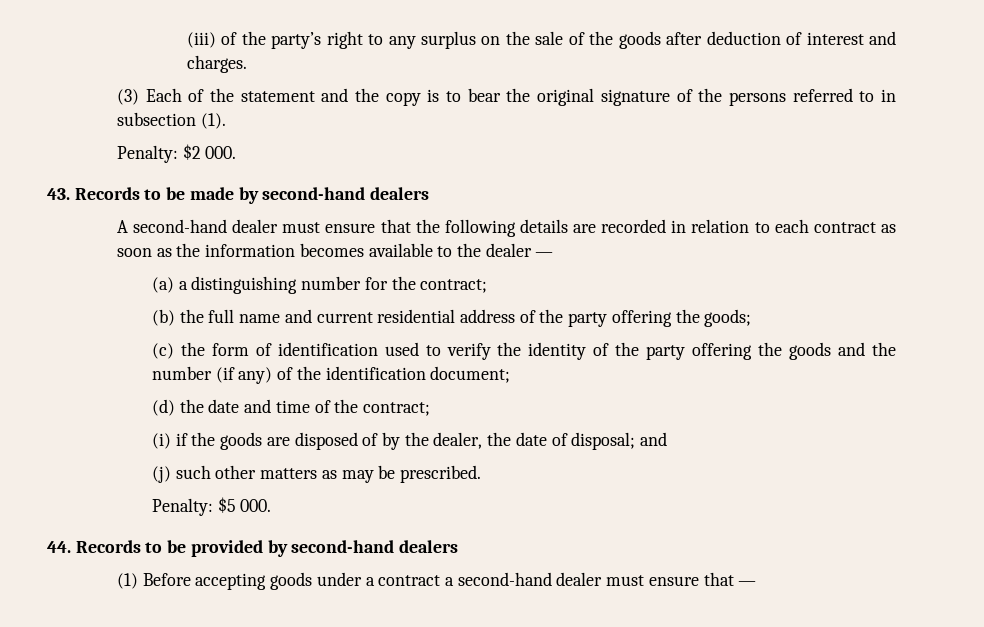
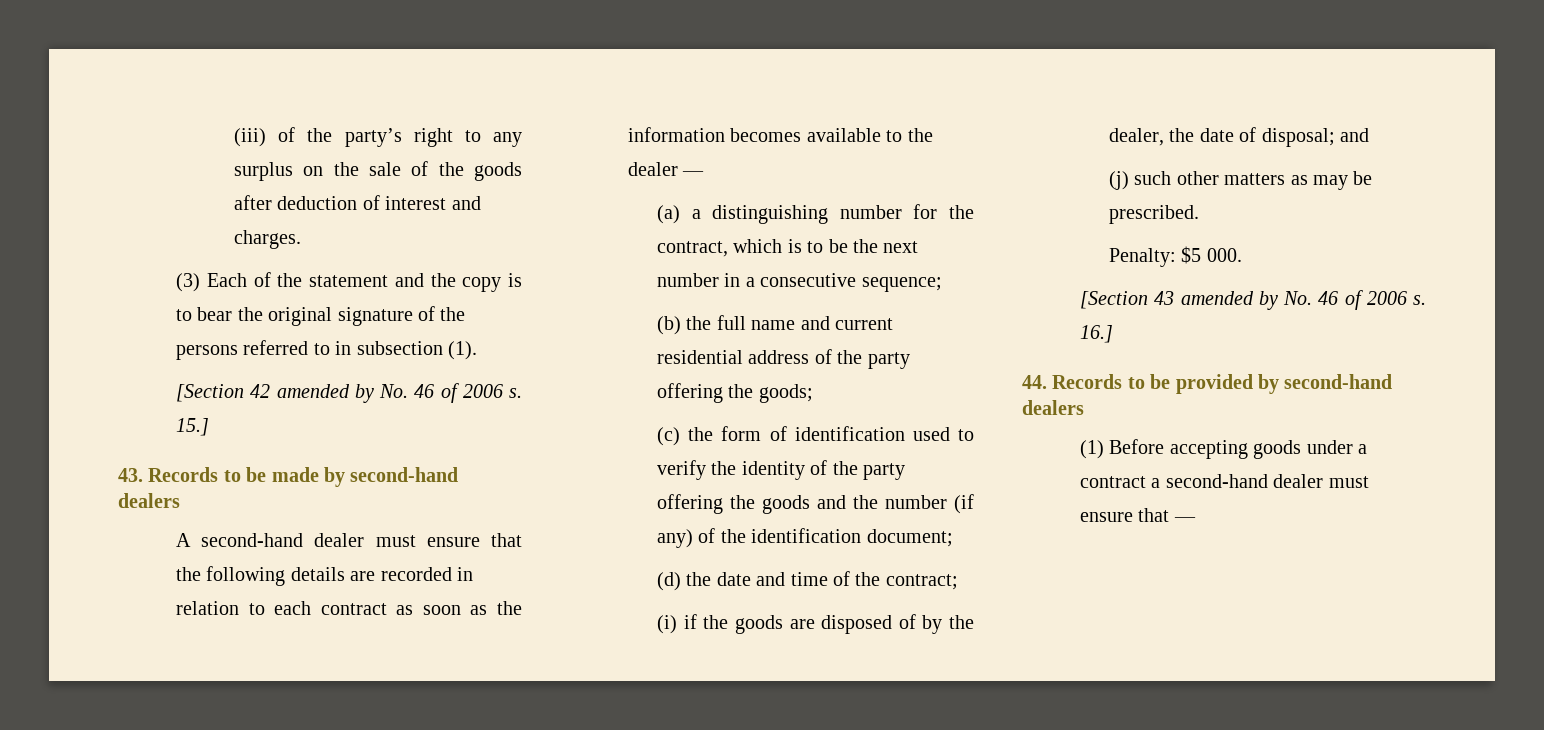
- Penalty: $2 000.
+ [Section 42 amended by No. 46 of 2006 s. 15.]
- (a) a distinguishing number for the contract;
+ (a) a distinguishing number for the contract, which is to be the next number in a consecutive sequence;
+ [Section 43 amended by No. 46 of 2006 s. 16.]

